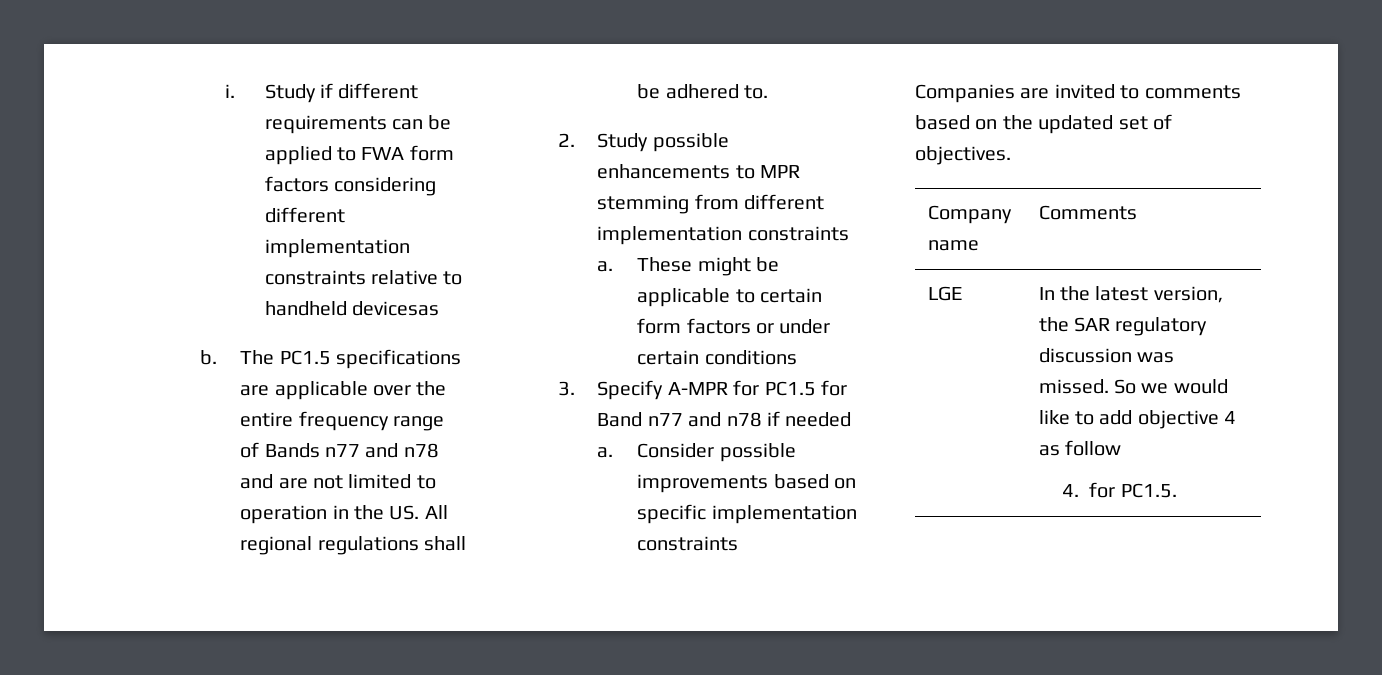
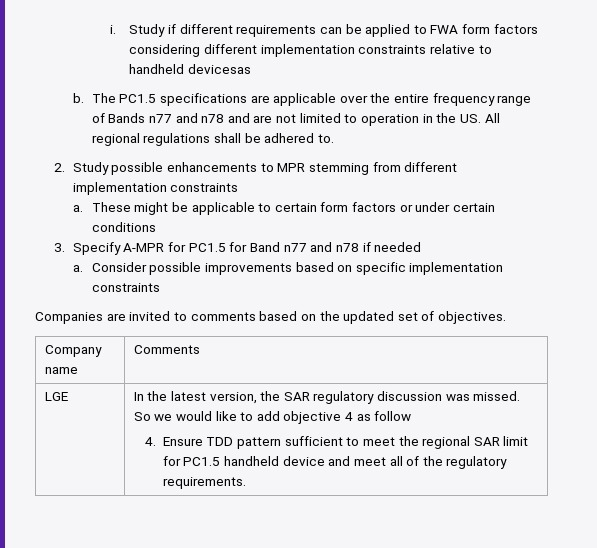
- 4. for PC1.5.
+ 4. Ensure TDD pattern sufficient to meet the regional SAR limit for PC1.5 handheld device and meet all of the regulatory requirements.

